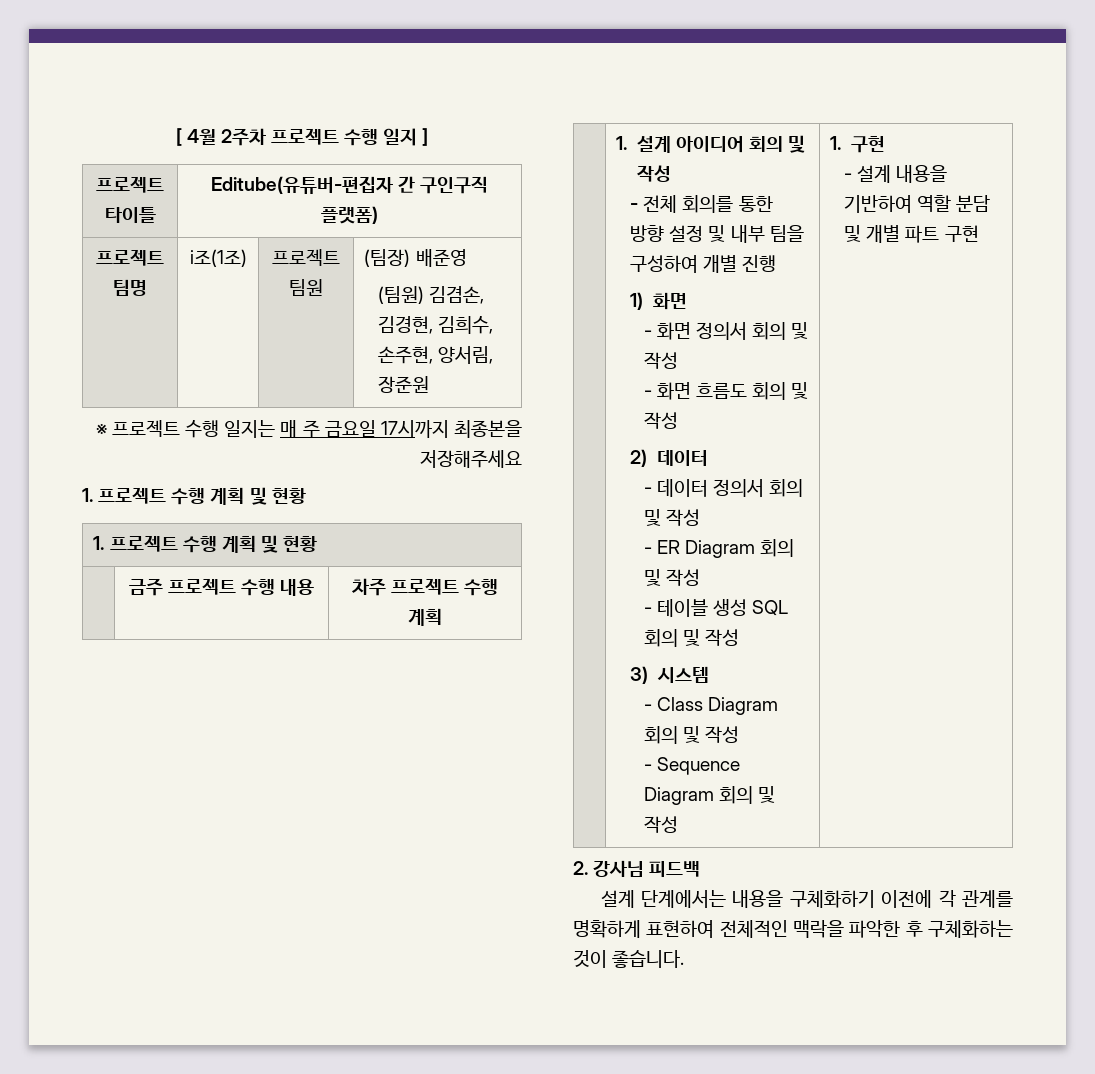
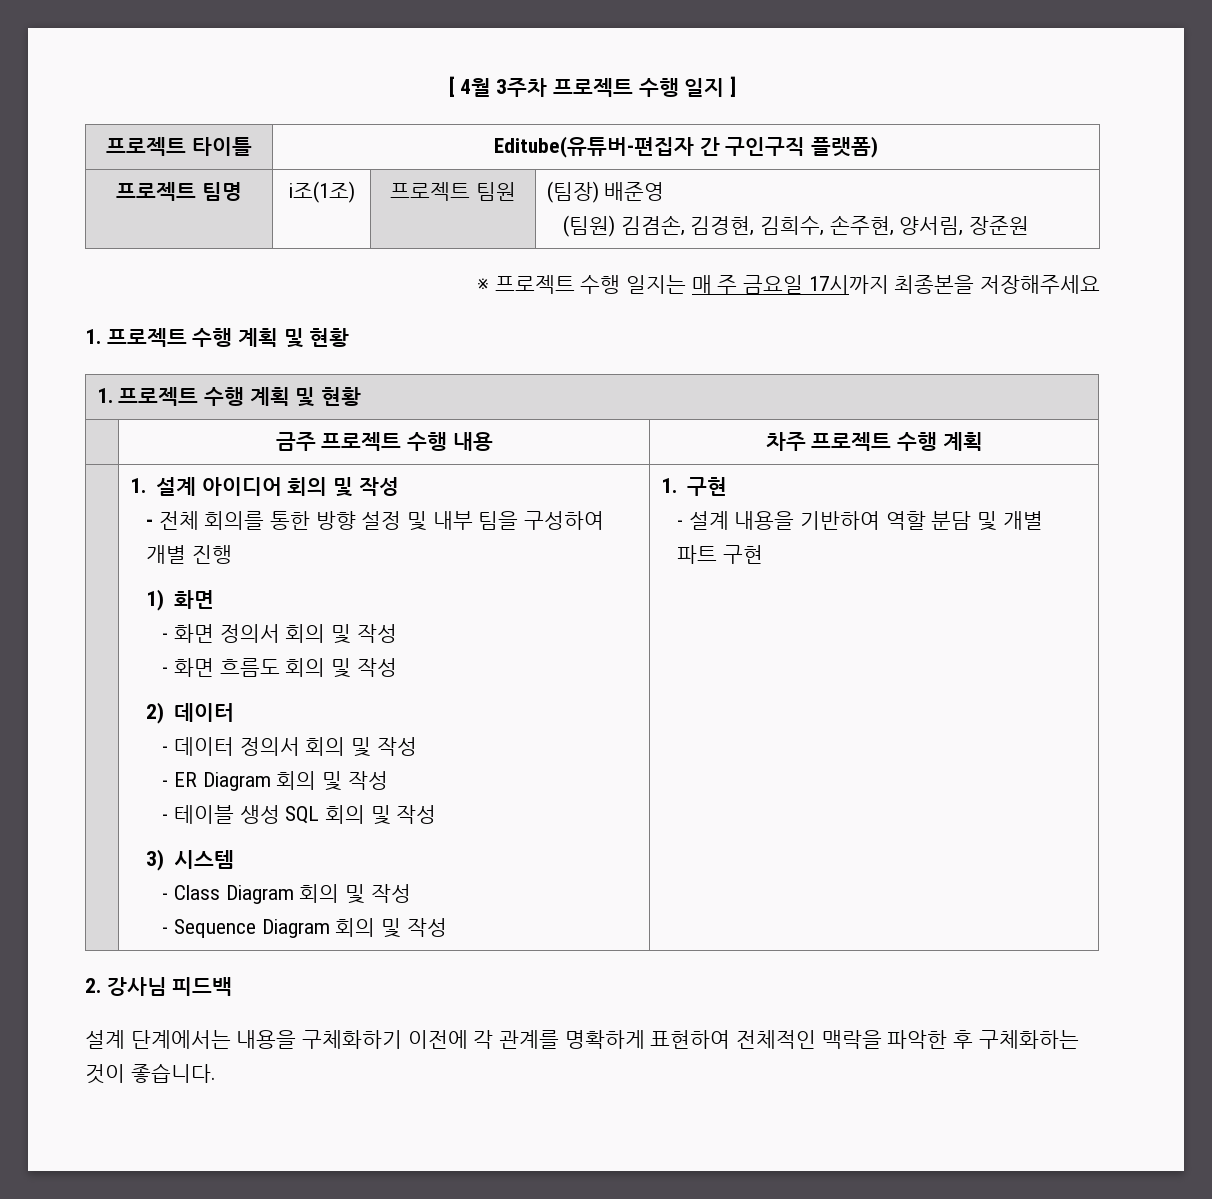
- [ 4월 2주차 프로젝트 수행 일지 ]
+ [ 4월 3주차 프로젝트 수행 일지 ]

